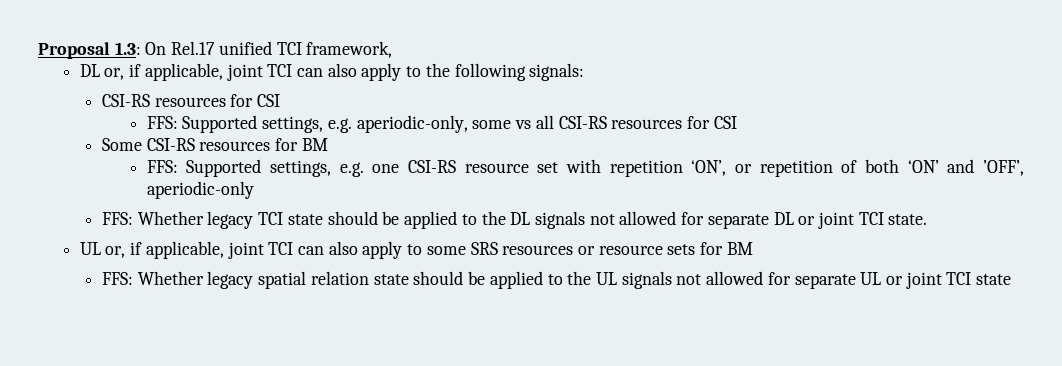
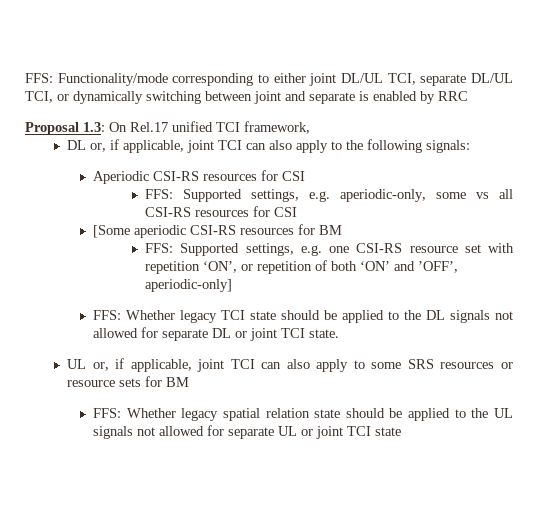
+ FFS: Functionality/mode corresponding to either joint DL/UL TCI, separate DL/UL TCI, or dynamically switching between joint and separate is enabled by RRC
  DL or, if applicable, joint TCI can also apply to the following signals:
- CSI-RS resources for CSI
+ Aperiodic CSI-RS resources for CSI
- Some CSI-RS resources for BM
+ [Some aperiodic CSI-RS resources for BM
- FFS: Supported settings, e.g. one CSI-RS resource set with repetition ‘ON’, or repetition of both ‘ON’ and ’OFF’, aperiodic-only
+ FFS: Supported settings, e.g. one CSI-RS resource set with repetition ‘ON’, or repetition of both ‘ON’ and ’OFF’, aperiodic-only]

